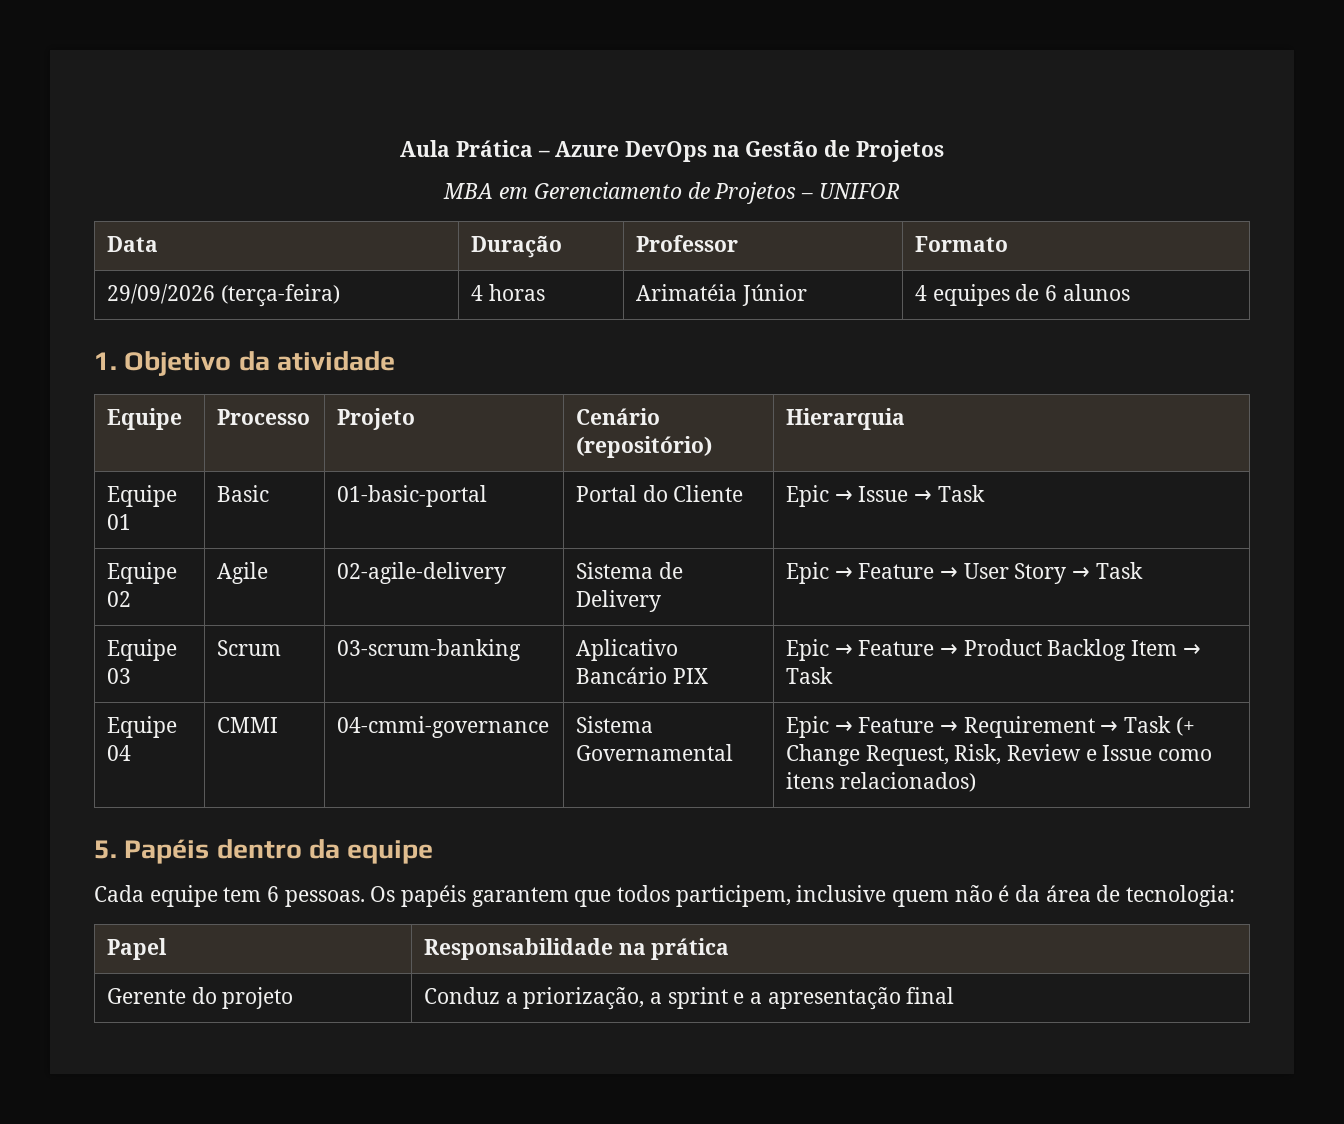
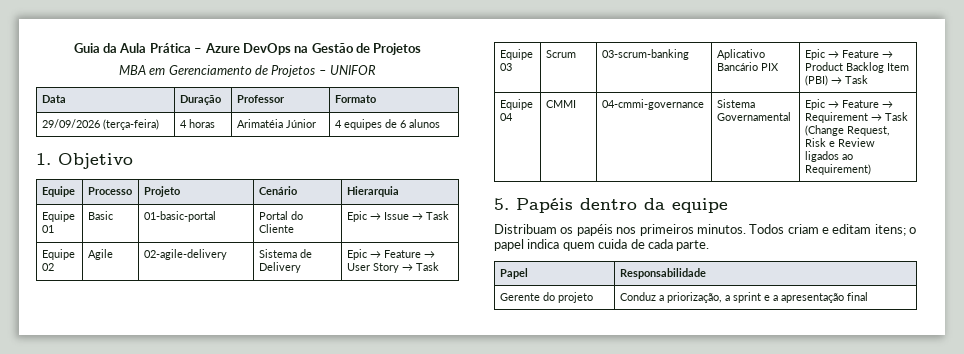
- Aula Prática – Azure DevOps na Gestão de Projetos
+ Guia da Aula Prática – Azure DevOps na Gestão de Projetos
- 1. Objetivo da atividade
+ 1. Objetivo
- Equipe | Processo | Projeto | Cenário (repositório) | Hierarquia
+ Equipe | Processo | Projeto | Cenário | Hierarquia
- Equipe 03 | Scrum | 03-scrum-banking | Aplicativo Bancário PIX | Epic → Feature → Product Backlog Item → Task
+ Equipe 03 | Scrum | 03-scrum-banking | Aplicativo Bancário PIX | Epic → Feature → Product Backlog Item (PBI) → Task
- Equipe 04 | CMMI | 04-cmmi-governance | Sistema Governamental | Epic → Feature → Requirement → Task (+ Change Request, Risk, Review e Issue como itens relacionados)
+ Equipe 04 | CMMI | 04-cmmi-governance | Sistema Governamental | Epic → Feature → Requirement → Task (Change Request, Risk e Review ligados ao Requirement)
- Cada equipe tem 6 pessoas. Os papéis garantem que todos participem, inclusive quem não é da área de tecnologia:
+ Distribuam os papéis nos primeiros minutos. Todos criam e editam itens; o papel indica quem cuida de cada parte.
- Papel | Responsabilidade na prática
+ Papel | Responsabilidade

